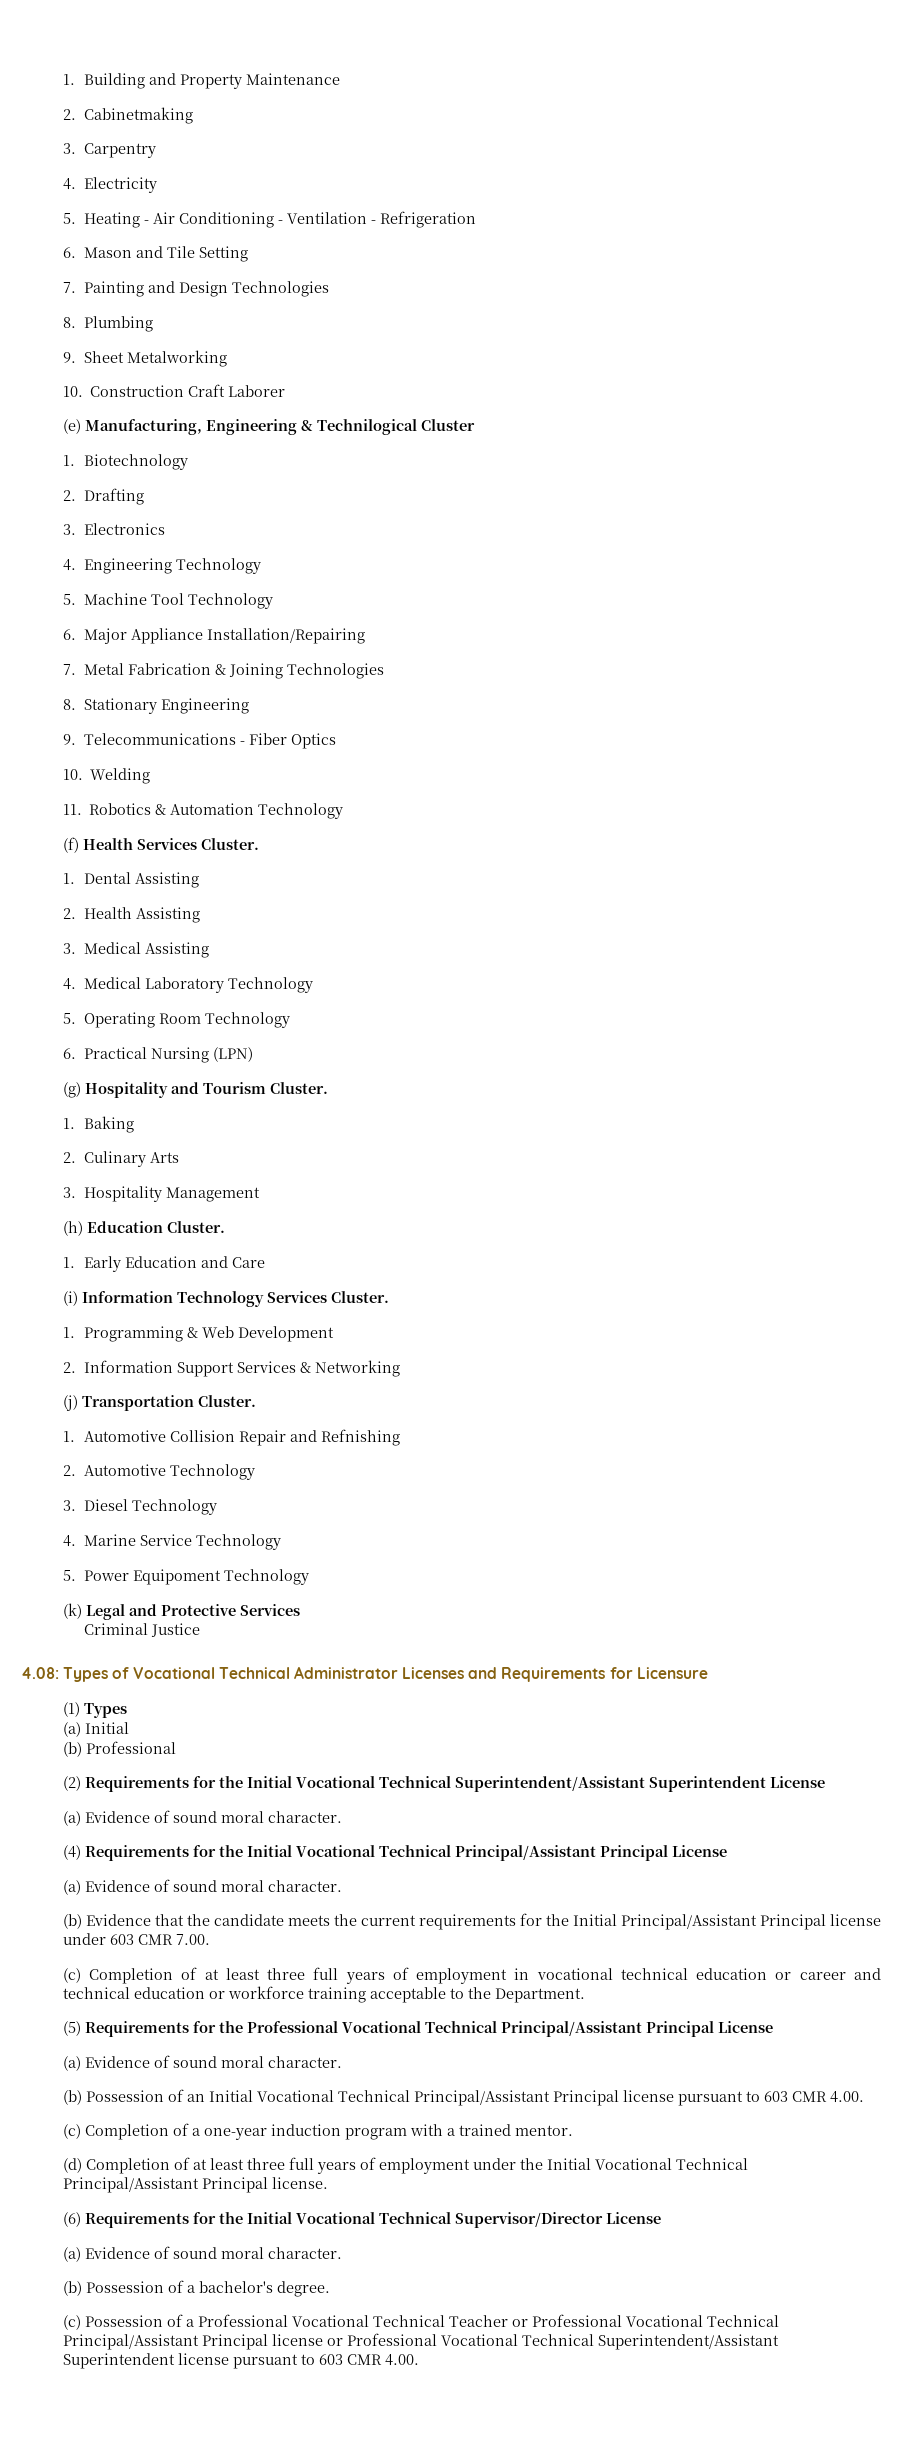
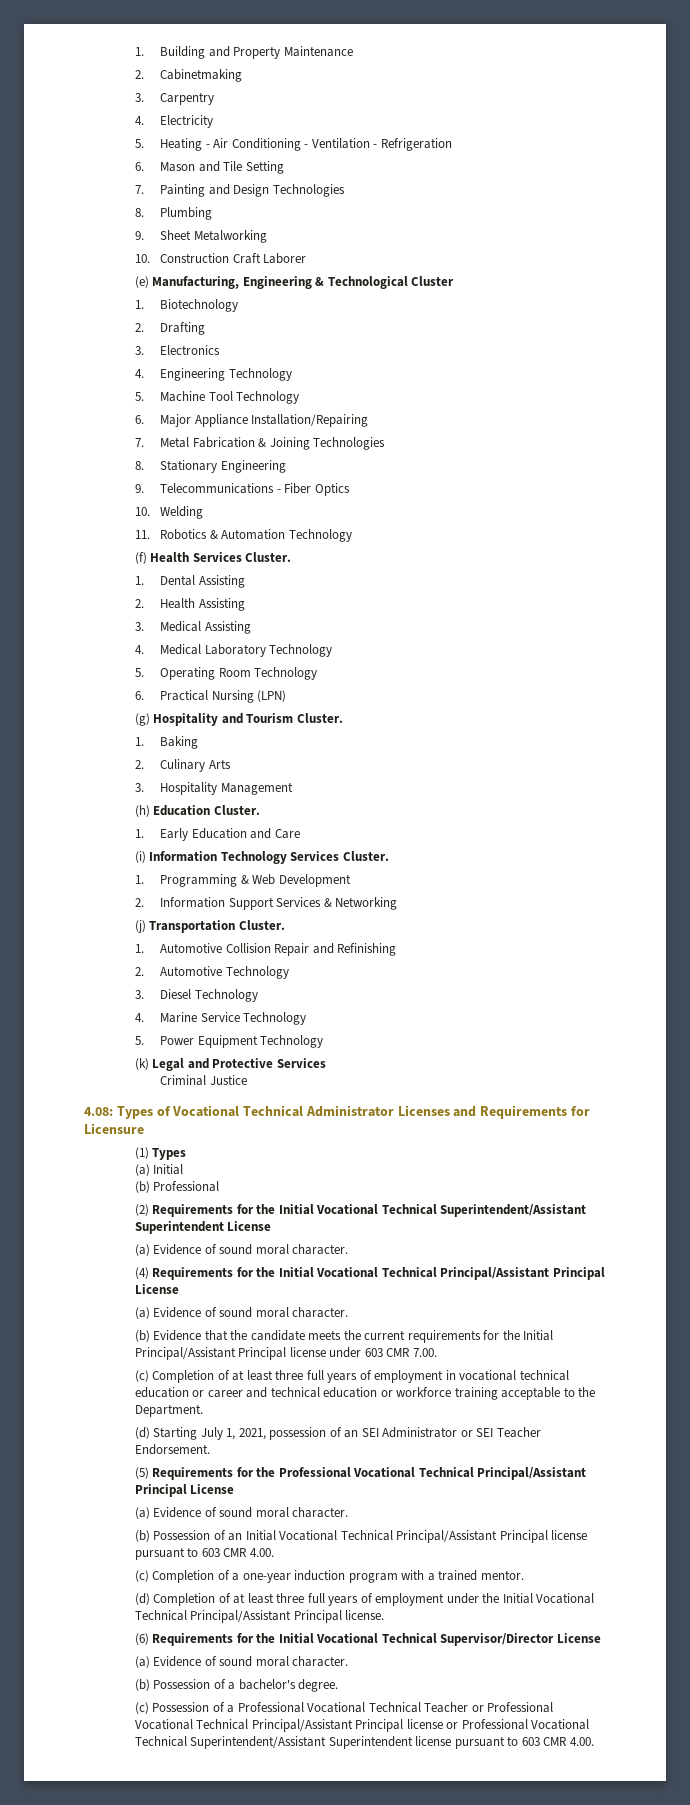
- (e) Manufacturing, Engineering & Technilogical Cluster
+ (e) Manufacturing, Engineering & Technological Cluster
- 1. Automotive Collision Repair and Refnishing
+ 1. Automotive Collision Repair and Refinishing
- 5. Power Equipoment Technology
+ 5. Power Equipment Technology
+ (d) Starting July 1, 2021, possession of an SEI Administrator or SEI Teacher Endorsement.

